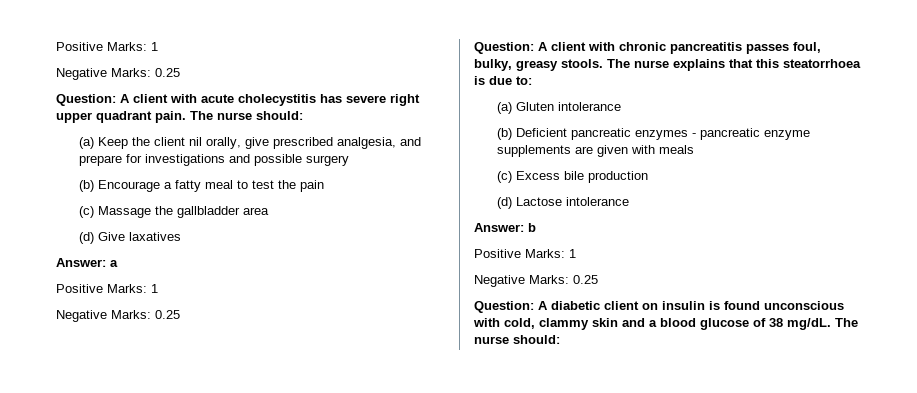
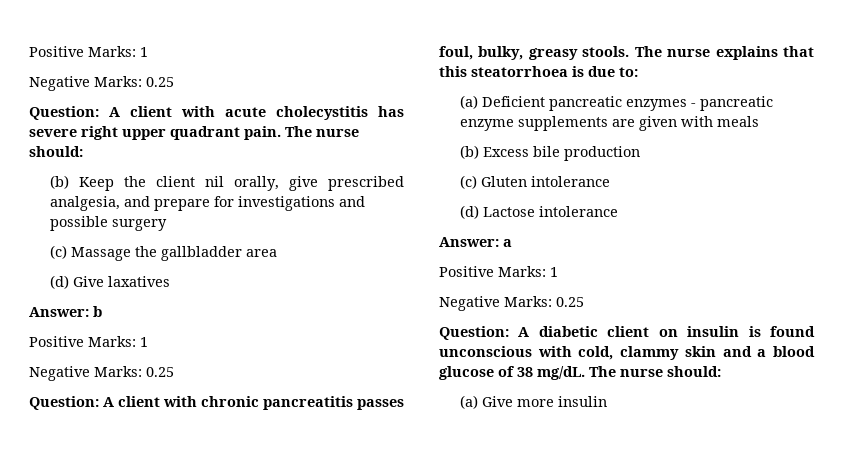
- (a) Keep the client nil orally, give prescribed analgesia, and prepare for investigations and possible surgery
+ (b) Keep the client nil orally, give prescribed analgesia, and prepare for investigations and possible surgery
- (b) Encourage a fatty meal to test the pain
- Answer: a
+ Answer: b
- (a) Gluten intolerance
- (b) Deficient pancreatic enzymes - pancreatic enzyme supplements are given with meals
+ (a) Deficient pancreatic enzymes - pancreatic enzyme supplements are given with meals
- (c) Excess bile production
+ (b) Excess bile production
+ (c) Gluten intolerance
- Answer: b
+ Answer: a
+ (a) Give more insulin

